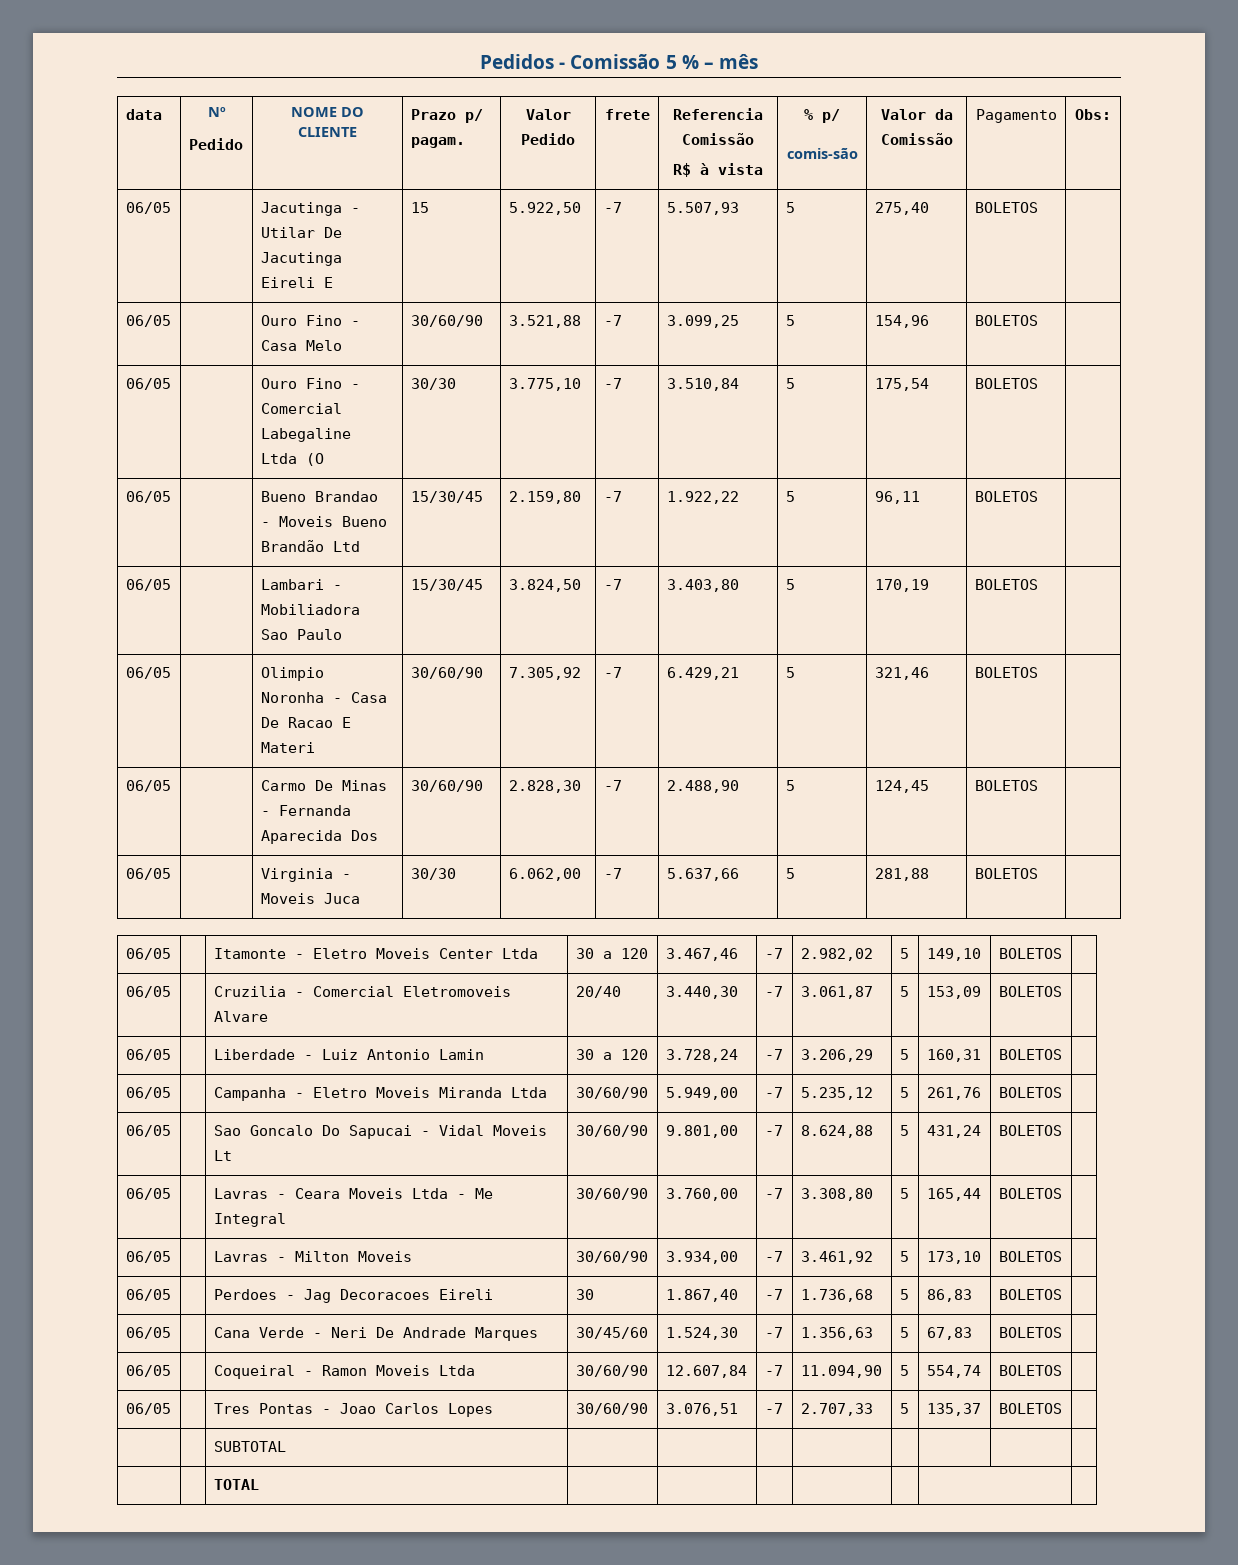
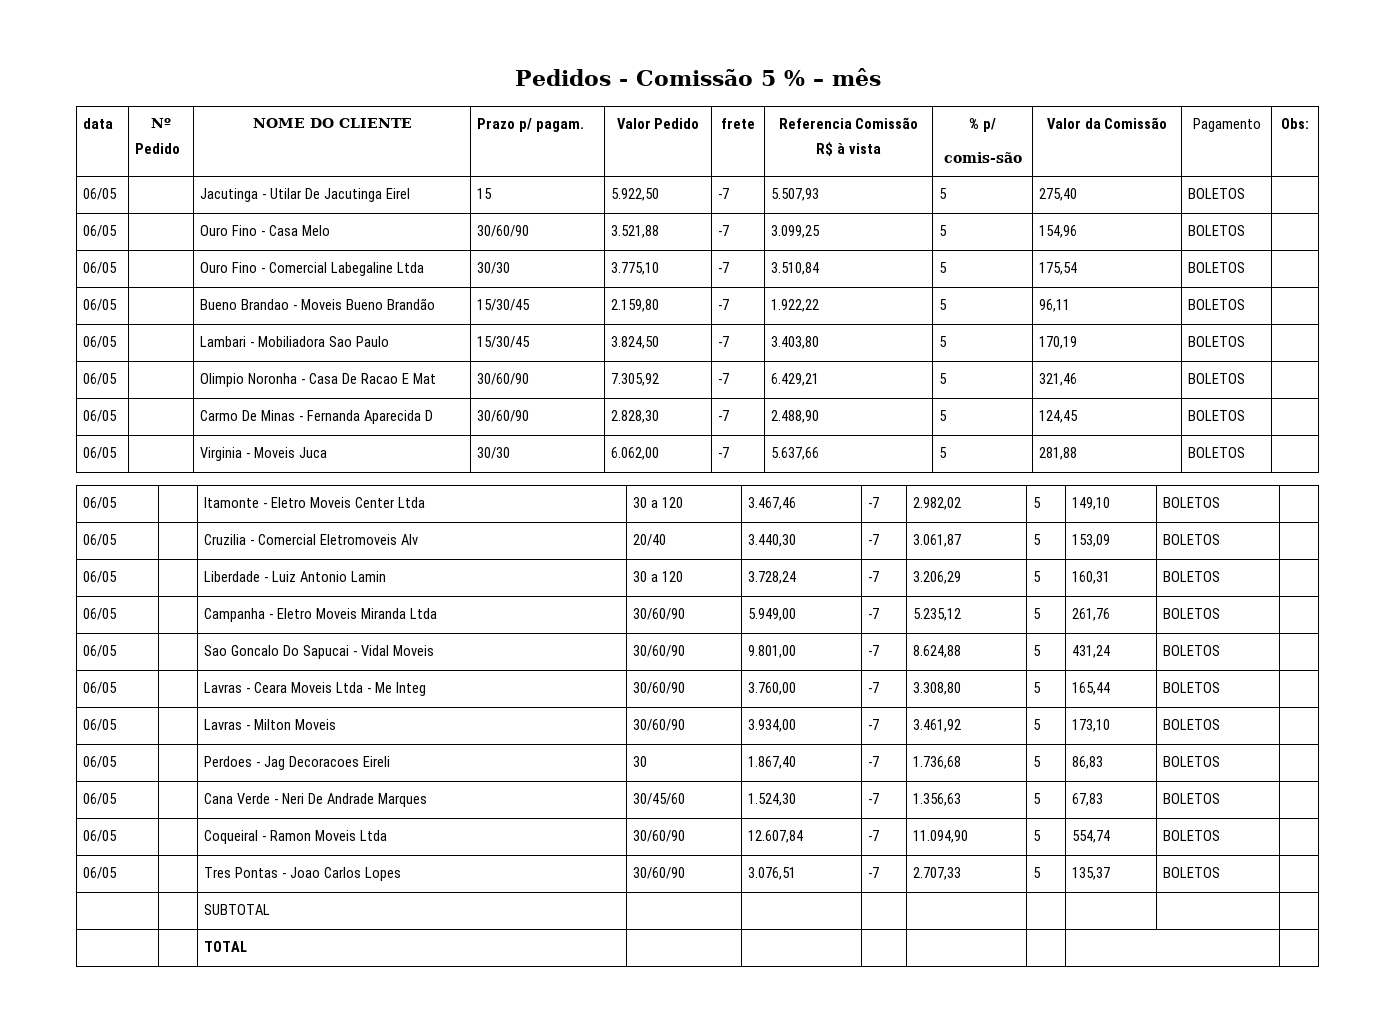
- 06/05 | | Jacutinga - Utilar De Jacutinga Eireli E | 15 | 5.922,50 | -7 | 5.507,93 | 5 | 275,40 | BOLETOS |
+ 06/05 | | Jacutinga - Utilar De Jacutinga Eirel | 15 | 5.922,50 | -7 | 5.507,93 | 5 | 275,40 | BOLETOS |
- 06/05 | | Ouro Fino - Comercial Labegaline Ltda (O | 30/30 | 3.775,10 | -7 | 3.510,84 | 5 | 175,54 | BOLETOS |
+ 06/05 | | Ouro Fino - Comercial Labegaline Ltda | 30/30 | 3.775,10 | -7 | 3.510,84 | 5 | 175,54 | BOLETOS |
- 06/05 | | Bueno Brandao - Moveis Bueno Brandão Ltd | 15/30/45 | 2.159,80 | -7 | 1.922,22 | 5 | 96,11 | BOLETOS |
+ 06/05 | | Bueno Brandao - Moveis Bueno Brandão | 15/30/45 | 2.159,80 | -7 | 1.922,22 | 5 | 96,11 | BOLETOS |
- 06/05 | | Olimpio Noronha - Casa De Racao E Materi | 30/60/90 | 7.305,92 | -7 | 6.429,21 | 5 | 321,46 | BOLETOS |
+ 06/05 | | Olimpio Noronha - Casa De Racao E Mat | 30/60/90 | 7.305,92 | -7 | 6.429,21 | 5 | 321,46 | BOLETOS |
- 06/05 | | Carmo De Minas - Fernanda Aparecida Dos | 30/60/90 | 2.828,30 | -7 | 2.488,90 | 5 | 124,45 | BOLETOS |
+ 06/05 | | Carmo De Minas - Fernanda Aparecida D | 30/60/90 | 2.828,30 | -7 | 2.488,90 | 5 | 124,45 | BOLETOS |
- 06/05 | | Cruzilia - Comercial Eletromoveis Alvare | 20/40 | 3.440,30 | -7 | 3.061,87 | 5 | 153,09 | BOLETOS |
+ 06/05 | | Cruzilia - Comercial Eletromoveis Alv | 20/40 | 3.440,30 | -7 | 3.061,87 | 5 | 153,09 | BOLETOS |
- 06/05 | | Sao Goncalo Do Sapucai - Vidal Moveis Lt | 30/60/90 | 9.801,00 | -7 | 8.624,88 | 5 | 431,24 | BOLETOS |
+ 06/05 | | Sao Goncalo Do Sapucai - Vidal Moveis | 30/60/90 | 9.801,00 | -7 | 8.624,88 | 5 | 431,24 | BOLETOS |
- 06/05 | | Lavras - Ceara Moveis Ltda - Me Integral | 30/60/90 | 3.760,00 | -7 | 3.308,80 | 5 | 165,44 | BOLETOS |
+ 06/05 | | Lavras - Ceara Moveis Ltda - Me Integ | 30/60/90 | 3.760,00 | -7 | 3.308,80 | 5 | 165,44 | BOLETOS |

